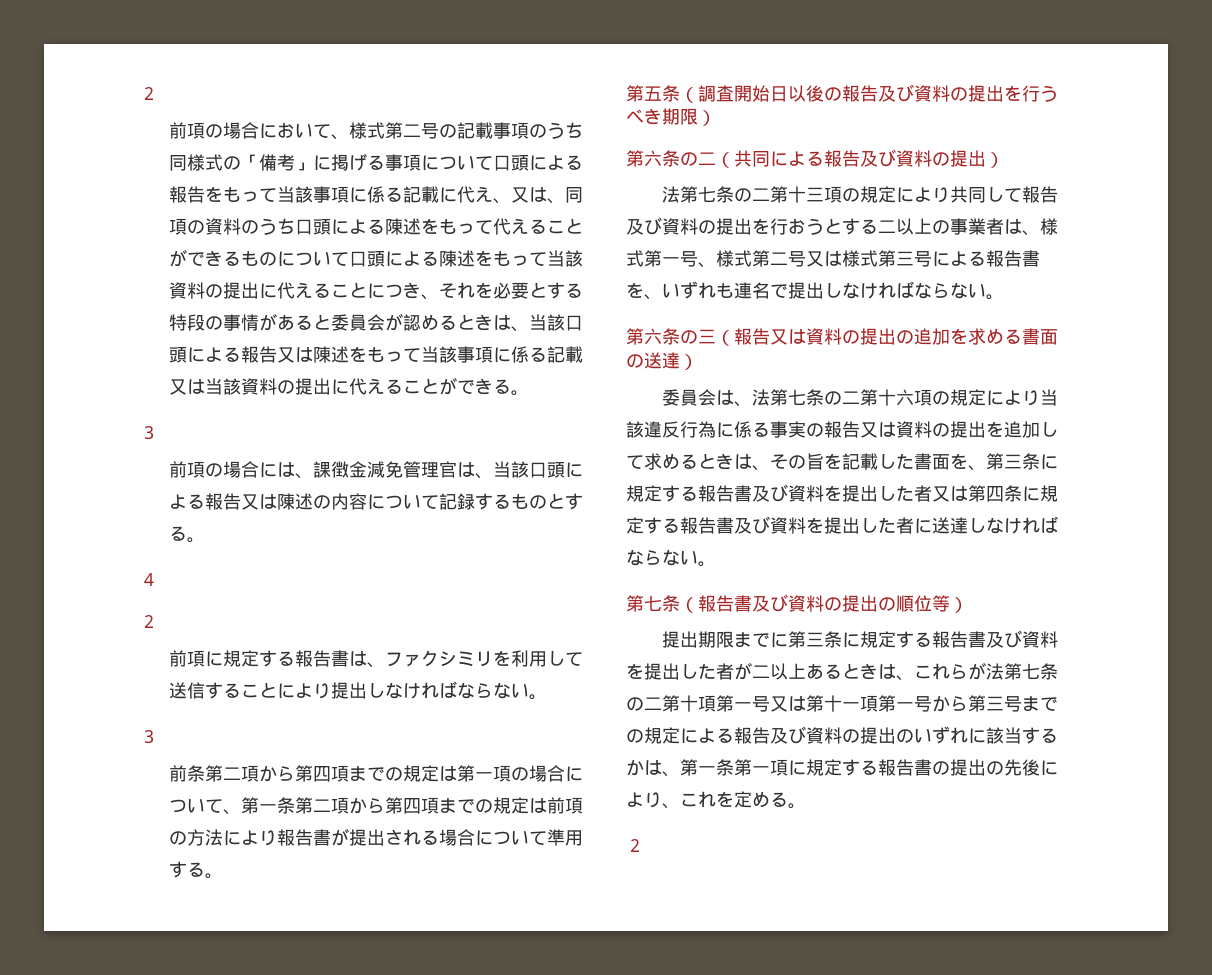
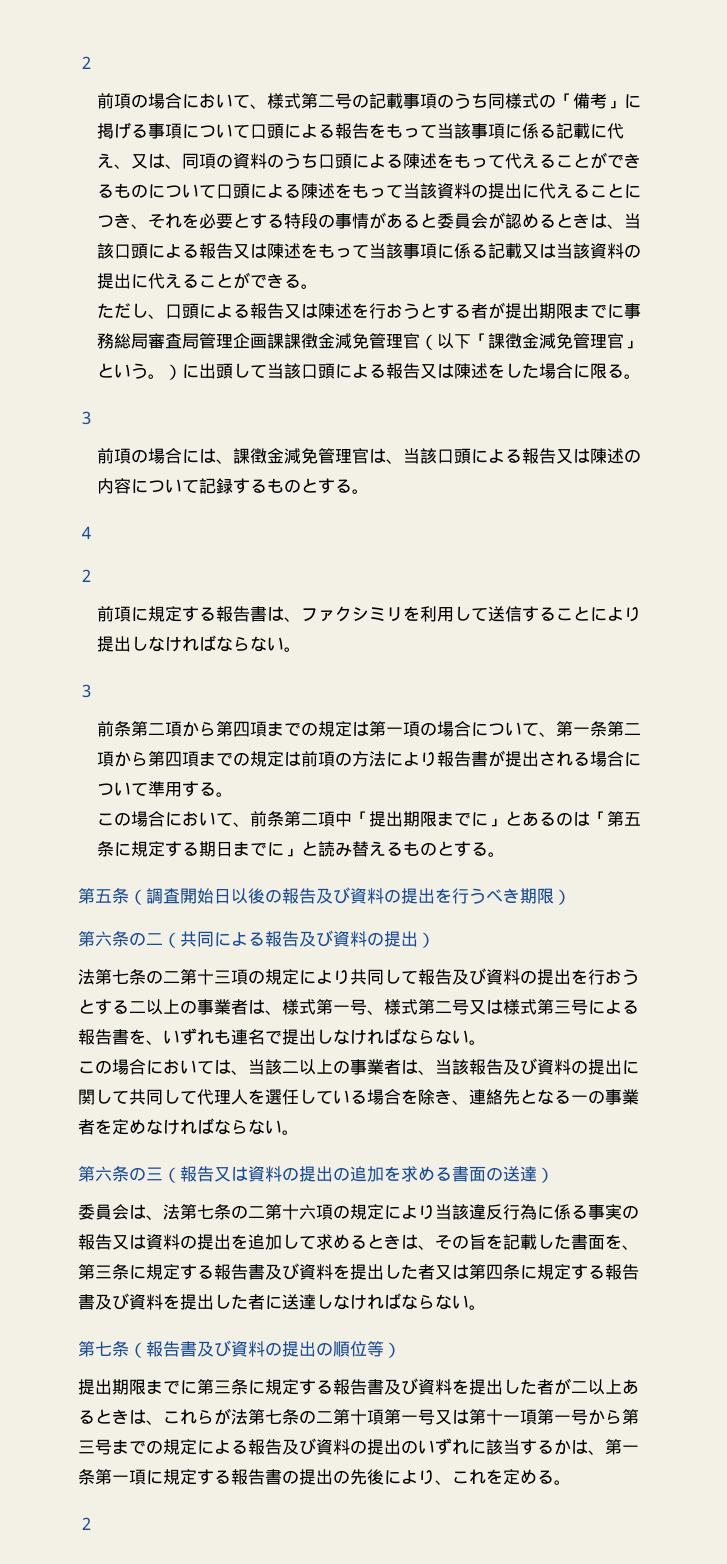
+ ただし、口頭による報告又は陳述を行おうとする者が提出期限までに事務総局審査局管理企画課課徴金減免管理官（以下「課徴金減免管理官」という。）に出頭して当該口頭による報告又は陳述をした場合に限る。
+ この場合において、前条第二項中「提出期限までに」とあるのは「第五条に規定する期日までに」と読み替えるものとする。
+ この場合においては、当該二以上の事業者は、当該報告及び資料の提出に関して共同して代理人を選任している場合を除き、連絡先となる一の事業者を定めなければならない。

